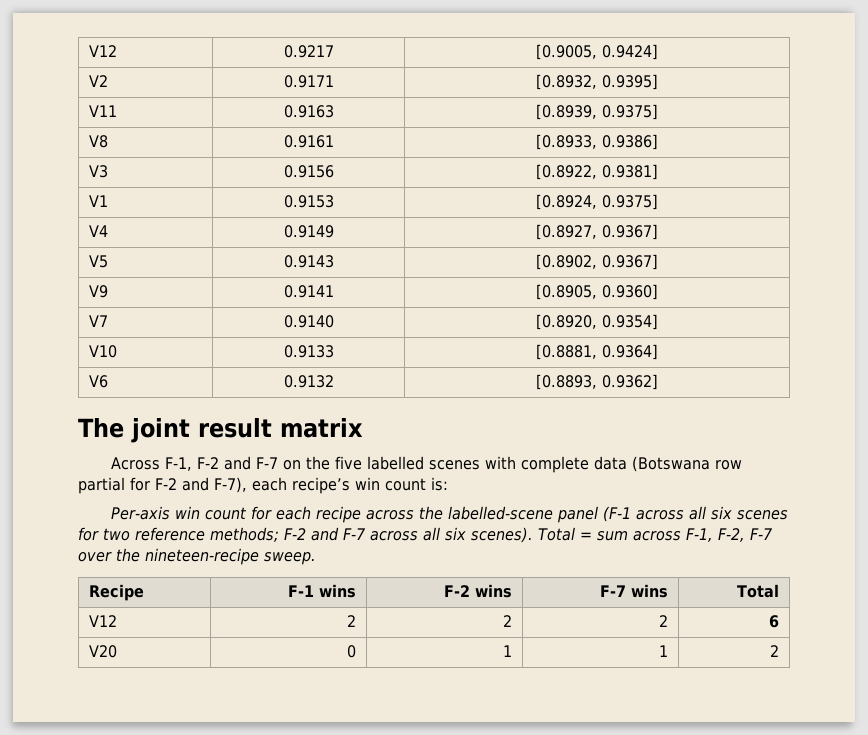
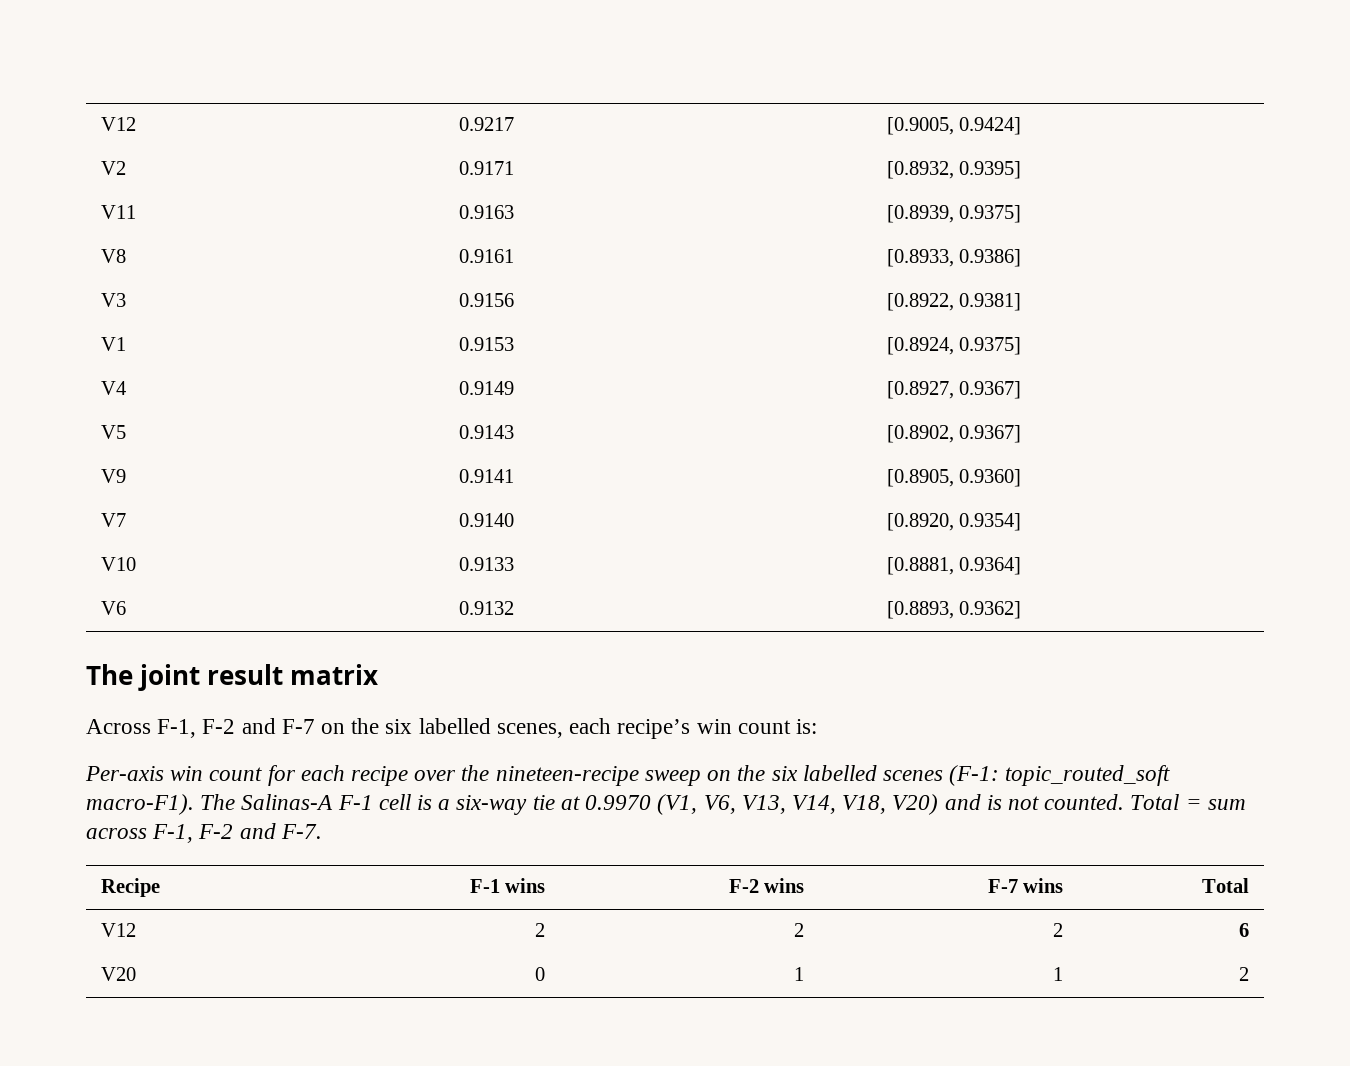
- Across F-1, F-2 and F-7 on the five labelled scenes with complete data (Botswana row partial for F-2 and F-7), each recipe’s win count is:
+ Across F-1, F-2 and F-7 on the six labelled scenes, each recipe’s win count is:
- Per-axis win count for each recipe across the labelled-scene panel (F-1 across all six scenes for two reference methods; F-2 and F-7 across all six scenes).
+ Per-axis win count for each recipe over the nineteen-recipe sweep on the six labelled scenes (F-1: topic_routed_soft macro-F1). The Salinas-A F-1 cell is a six-way tie at 0.9970 (V1, V6, V13, V14, V18, V20) and is not counted.
- Total = sum across F-1, F-2, F-7 over the nineteen-recipe sweep.
+ Total = sum across F-1, F-2 and F-7.

